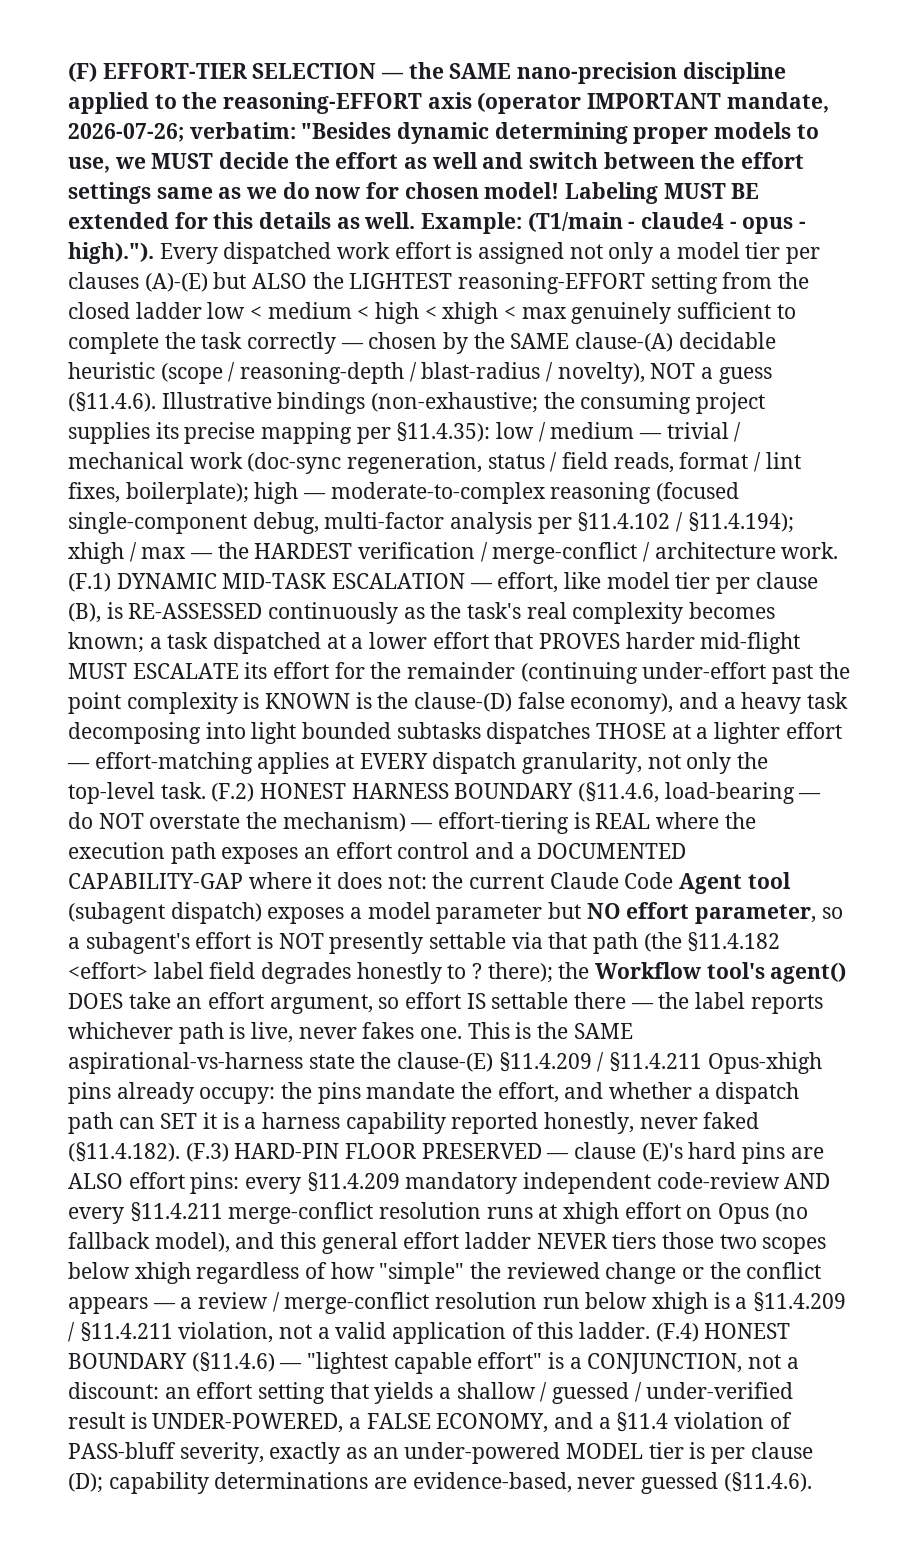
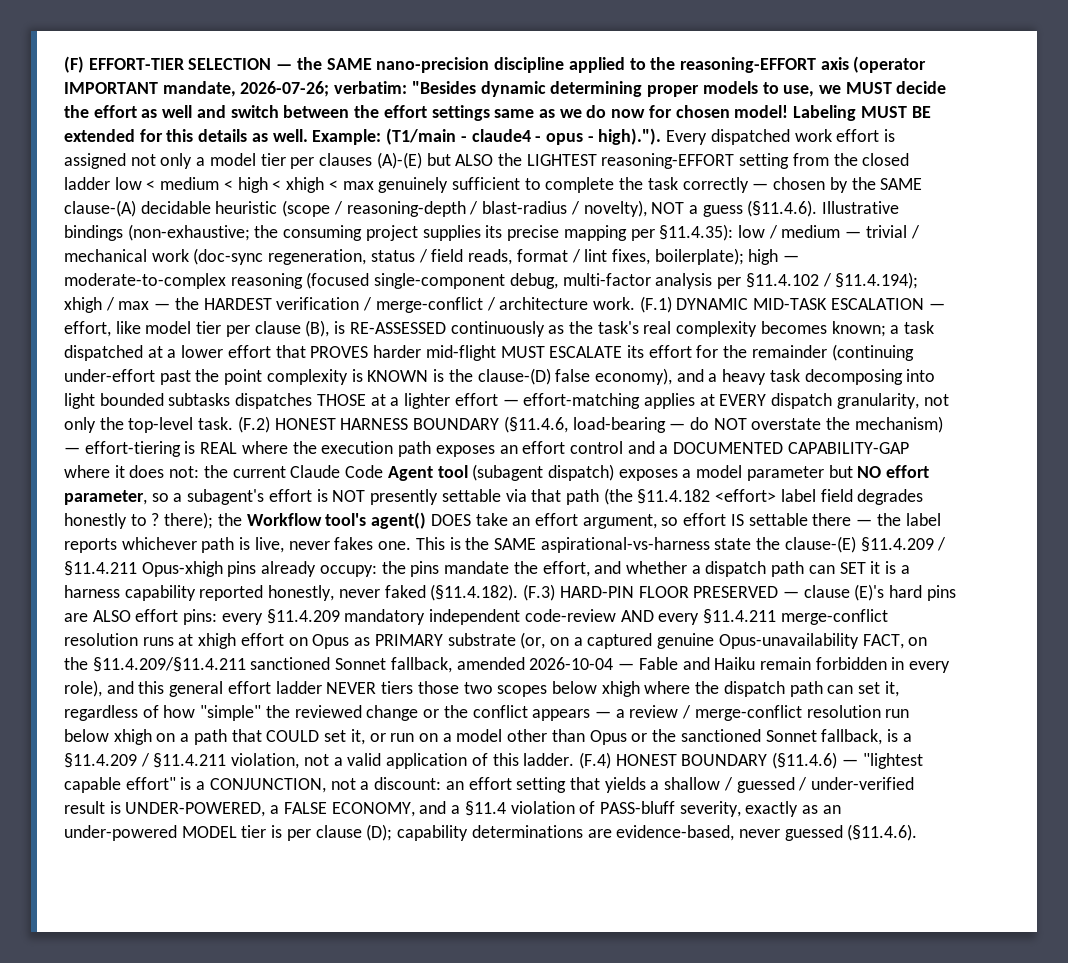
- every §11.4.209 mandatory independent code-review AND every §11.4.211 merge-conflict resolution runs at xhigh effort on Opus (no fallback model), and this general effort ladder NEVER tiers those two scopes below xhigh regardless of how "simple" the reviewed change or the conflict appears — a review / merge-conflict resolution run below xhigh is a §11.4.209 / §11.4.211 violation, not a valid application of this ladder.
+ every §11.4.209 mandatory independent code-review AND every §11.4.211 merge-conflict resolution runs at xhigh effort on Opus as PRIMARY substrate (or, on a captured genuine Opus-unavailability FACT, on the §11.4.209/§11.4.211 sanctioned Sonnet fallback, amended 2026-10-04 — Fable and Haiku remain forbidden in every role), and this general effort ladder NEVER tiers those two scopes below xhigh where the dispatch path can set it, regardless of how "simple" the reviewed change or the conflict appears — a review / merge-conflict resolution run below xhigh on a path that COULD set it, or run on a model other than Opus or the sanctioned Sonnet fallback, is a §11.4.209 / §11.4.211 violation, not a valid application of this ladder.

